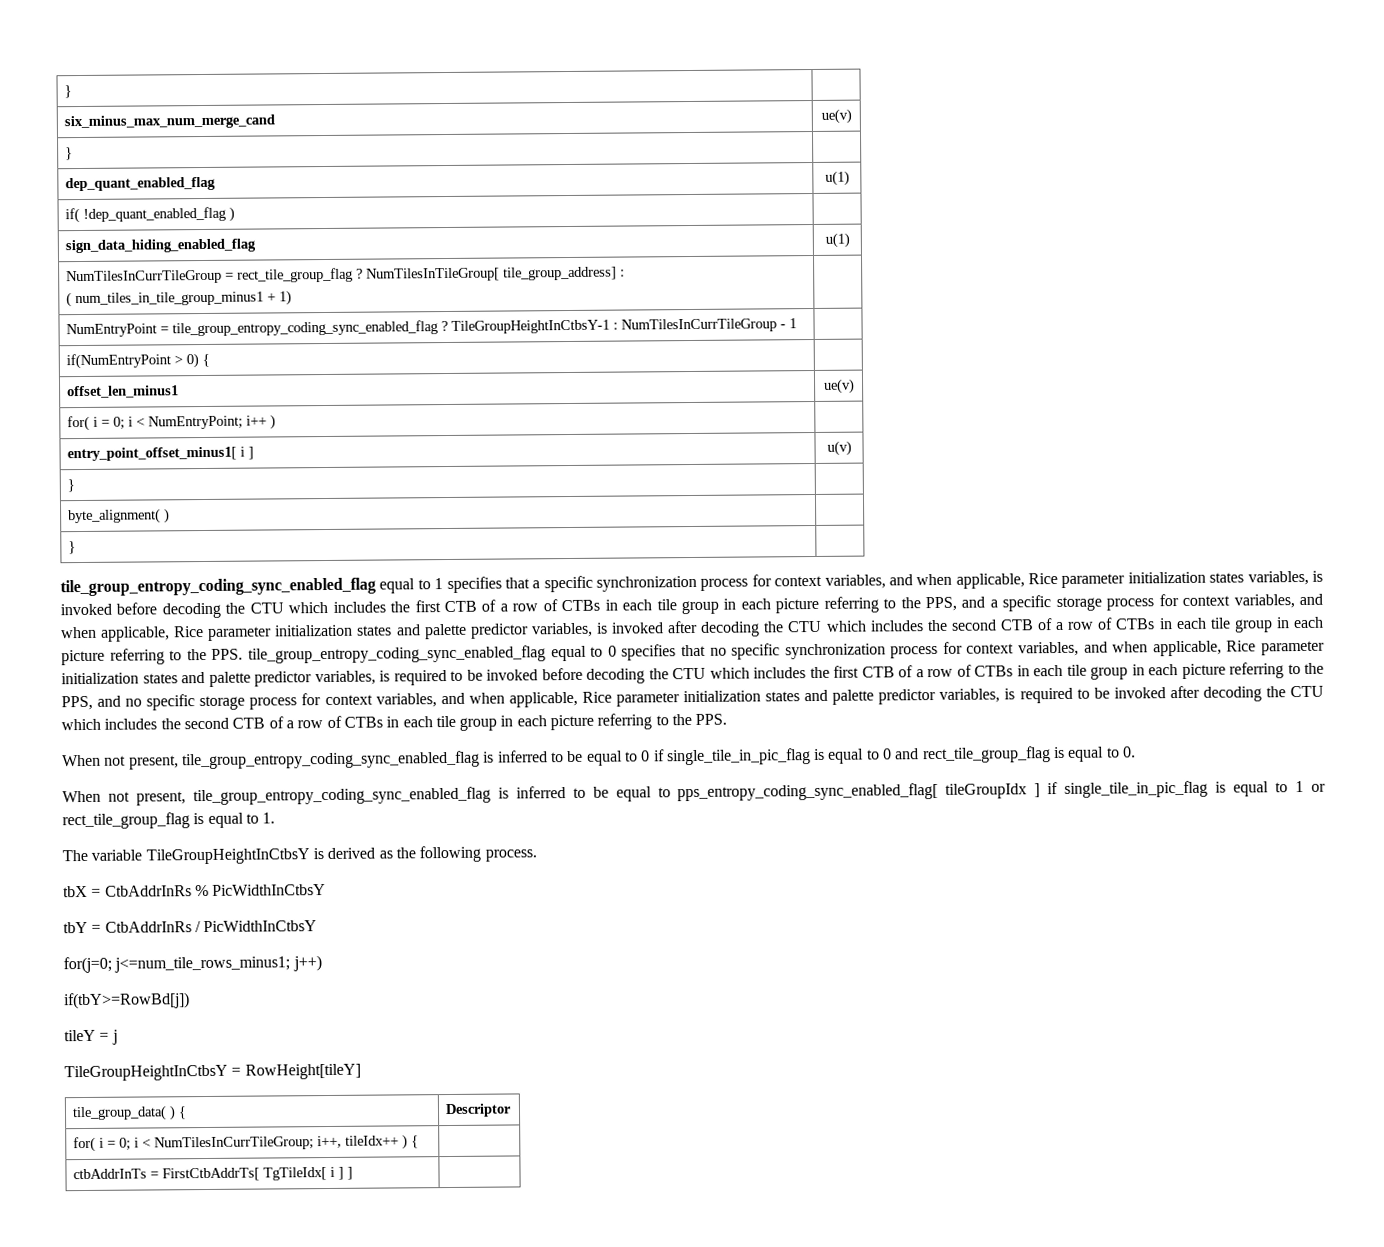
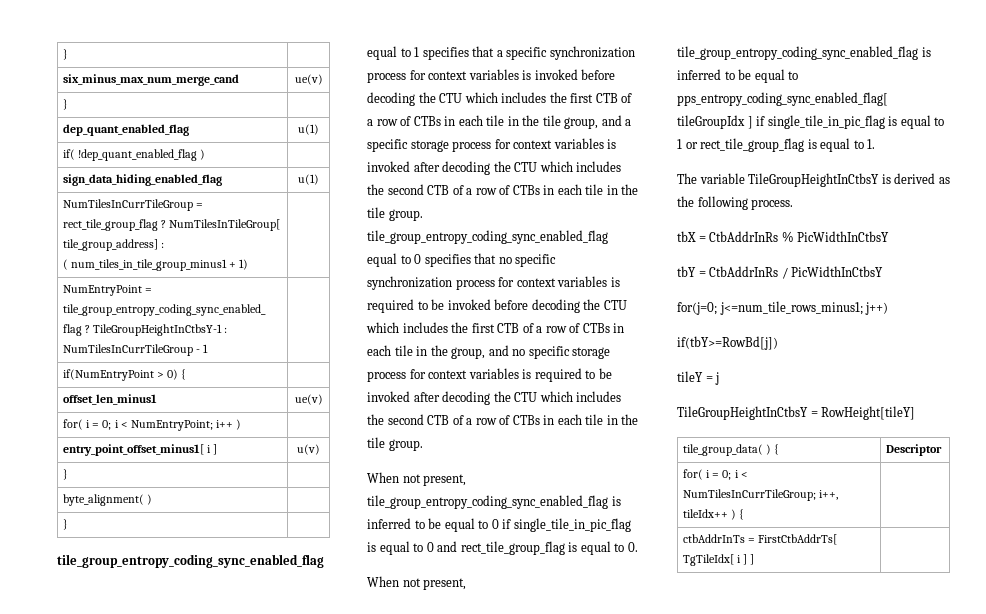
- tile_group_entropy_coding_sync_enabled_flag equal to 1 specifies that a specific synchronization process for context variables, and when applicable, Rice parameter initialization states variables, is invoked before decoding the CTU which includes the first CTB of a row of CTBs in each tile group in each picture referring to the PPS, and a specific storage process for context variables, and when applicable, Rice parameter initialization states and palette predictor variables, is invoked after decoding the CTU which includes the second CTB of a row of CTBs in each tile group in each picture referring to the PPS. tile_group_entropy_coding_sync_enabled_flag equal to 0 specifies that no specific synchronization process for context variables, and when applicable, Rice parameter initialization states and palette predictor variables, is required to be invoked before decoding the CTU which includes the first CTB of a row of CTBs in each tile group in each picture referring to the PPS, and no specific storage process for context variables, and when applicable, Rice parameter initialization states and palette predictor variables, is required to be invoked after decoding the CTU which includes the second CTB of a row of CTBs in each tile group in each picture referring to the PPS.
+ tile_group_entropy_coding_sync_enabled_flag equal to 1 specifies that a specific synchronization process for context variables is invoked before decoding the CTU which includes the first CTB of a row of CTBs in each tile in the tile group, and a specific storage process for context variables is invoked after decoding the CTU which includes the second CTB of a row of CTBs in each tile in the tile group. tile_group_entropy_coding_sync_enabled_flag equal to 0 specifies that no specific synchronization process for context variables is required to be invoked before decoding the CTU which includes the first CTB of a row of CTBs in each tile in the group, and no specific storage process for context variables is required to be invoked after decoding the CTU which includes the second CTB of a row of CTBs in each tile in the tile group.

